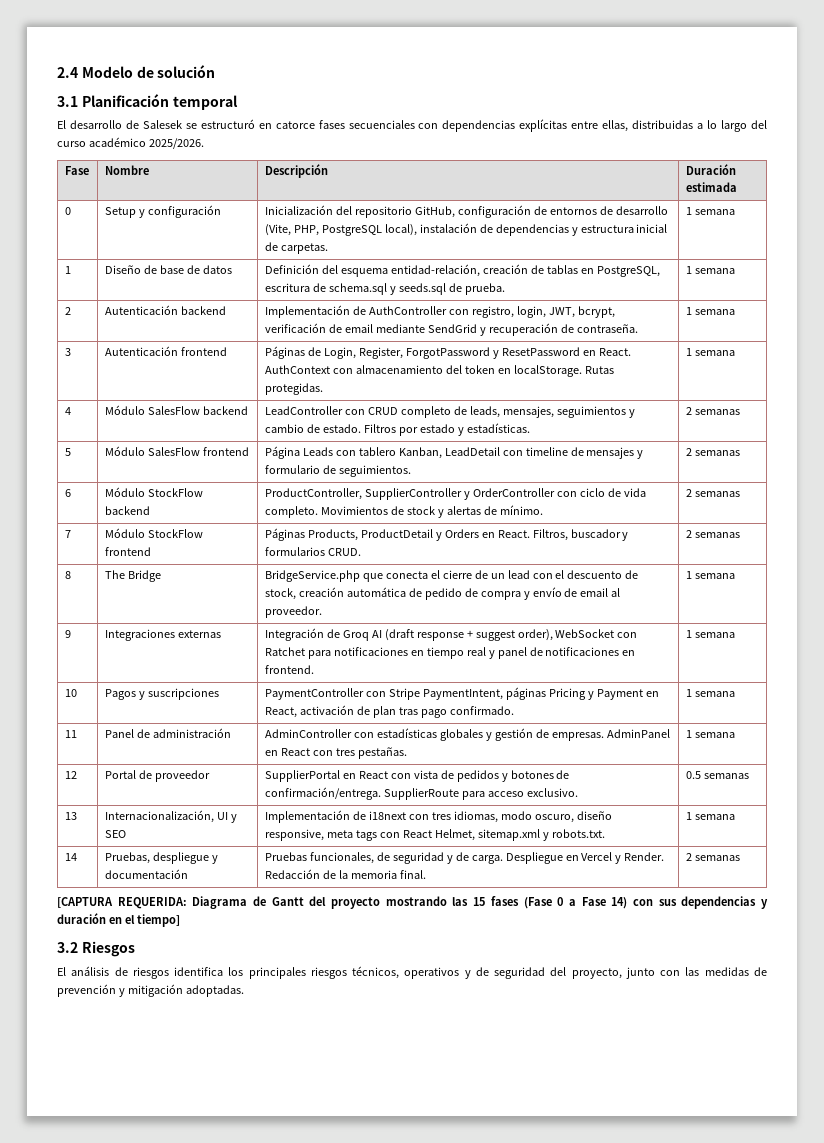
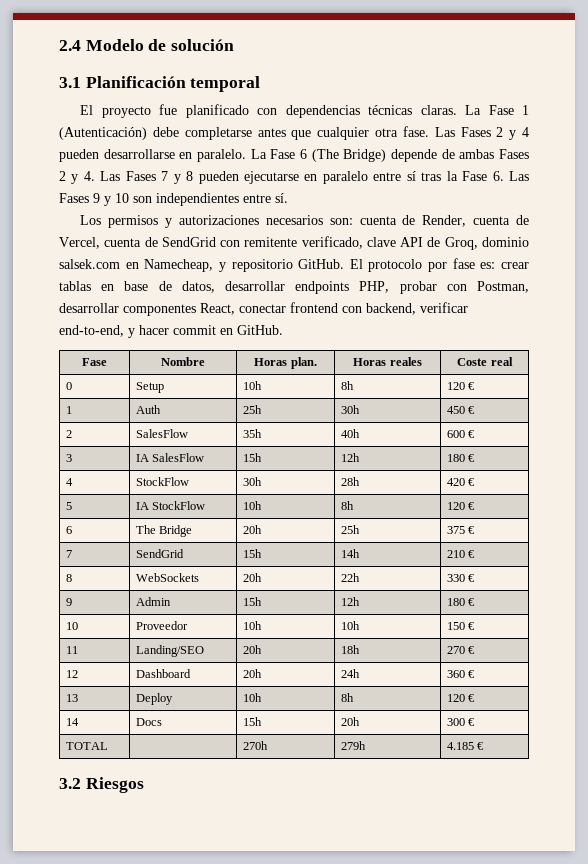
- El desarrollo de Salesek se estructuró en catorce fases secuenciales con dependencias explícitas entre ellas, distribuidas a lo largo del curso académico 2025/2026.
- Fase | Nombre | Descripción | Duración estimada
- 0 | Setup y configuración | Inicialización del repositorio GitHub, configuración de entornos de desarrollo (Vite, PHP, PostgreSQL local), instalación de dependencias y estructura inicial de carpetas. | 1 semana
- 1 | Diseño de base de datos | Definición del esquema entidad-relación, creación de tablas en PostgreSQL, escritura de schema.sql y seeds.sql de prueba. | 1 semana
- 2 | Autenticación backend | Implementación de AuthController con registro, login, JWT, bcrypt, verificación de email mediante SendGrid y recuperación de contraseña. | 1 semana
- 3 | Autenticación frontend | Páginas de Login, Register, ForgotPassword y ResetPassword en React. AuthContext con almacenamiento del token en localStorage. Rutas protegidas. | 1 semana
- 4 | Módulo SalesFlow backend | LeadController con CRUD completo de leads, mensajes, seguimientos y cambio de estado. Filtros por estado y estadísticas. | 2 semanas
- 5 | Módulo SalesFlow frontend | Página Leads con tablero Kanban, LeadDetail con timeline de mensajes y formulario de seguimientos. | 2 semanas
- 6 | Módulo StockFlow backend | ProductController, SupplierController y OrderController con ciclo de vida completo. Movimientos de stock y alertas de mínimo. | 2 semanas
- 7 | Módulo StockFlow frontend | Páginas Products, ProductDetail y Orders en React. Filtros, buscador y formularios CRUD. | 2 semanas
- 8 | The Bridge | BridgeService.php que conecta el cierre de un lead con el descuento de stock, creación automática de pedido de compra y envío de email al proveedor. | 1 semana
- 9 | Integraciones externas | Integración de Groq AI (draft response + suggest order), WebSocket con Ratchet para notificaciones en tiempo real y panel de notificaciones en frontend. | 1 semana
- 10 | Pagos y suscripciones | PaymentController con Stripe PaymentIntent, páginas Pricing y Payment en React, activación de plan tras pago confirmado. | 1 semana
- 11 | Panel de administración | AdminController con estadísticas globales y gestión de empresas. AdminPanel en React con tres pestañas. | 1 semana
- 12 | Portal de proveedor | SupplierPortal en React con vista de pedidos y botones de confirmación/entrega. SupplierRoute para acceso exclusivo. | 0.5 semanas
- 13 | Internacionalización, UI y SEO | Implementación de i18next con tres idiomas, modo oscuro, diseño responsive, meta tags con React Helmet, sitemap.xml y robots.txt. | 1 semana
- 14 | Pruebas, despliegue y documentación | Pruebas funcionales, de seguridad y de carga. Despliegue en Vercel y Render. Redacción de la memoria final. | 2 semanas
- [CAPTURA REQUERIDA: Diagrama de Gantt del proyecto mostrando las 15 fases (Fase 0 a Fase 14) con sus dependencias y duración en el tiempo]
+ El proyecto fue planificado con dependencias técnicas claras. La Fase 1 (Autenticación) debe completarse antes que cualquier otra fase. Las Fases 2 y 4 pueden desarrollarse en paralelo. La Fase 6 (The Bridge) depende de ambas Fases 2 y 4. Las Fases 7 y 8 pueden ejecutarse en paralelo entre sí tras la Fase 6. Las Fases 9 y 10 son independientes entre sí.
+ Los permisos y autorizaciones necesarios son: cuenta de Render, cuenta de Vercel, cuenta de SendGrid con remitente verificado, clave API de Groq, dominio salsek.com en Namecheap, y repositorio GitHub. El protocolo por fase es: crear tablas en base de datos, desarrollar endpoints PHP, probar con Postman, desarrollar componentes React, conectar frontend con backend, verificar end-to-end, y hacer commit en GitHub.
+ Fase | Nombre | Horas plan. | Horas reales | Coste real
+ 0 | Setup | 10h | 8h | 120 €
+ 1 | Auth | 25h | 30h | 450 €
+ 2 | SalesFlow | 35h | 40h | 600 €
+ 3 | IA SalesFlow | 15h | 12h | 180 €
+ 4 | StockFlow | 30h | 28h | 420 €
+ 5 | IA StockFlow | 10h | 8h | 120 €
+ 6 | The Bridge | 20h | 25h | 375 €
+ 7 | SendGrid | 15h | 14h | 210 €
+ 8 | WebSockets | 20h | 22h | 330 €
+ 9 | Admin | 15h | 12h | 180 €
+ 10 | Proveedor | 10h | 10h | 150 €
+ 11 | Landing/SEO | 20h | 18h | 270 €
+ 12 | Dashboard | 20h | 24h | 360 €
+ 13 | Deploy | 10h | 8h | 120 €
+ 14 | Docs | 15h | 20h | 300 €
+ TOTAL | | 270h | 279h | 4.185 €
  3.2 Riesgos
- El análisis de riesgos identifica los principales riesgos técnicos, operativos y de seguridad del proyecto, junto con las medidas de prevención y mitigación adoptadas.

